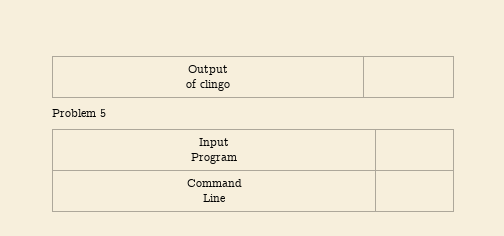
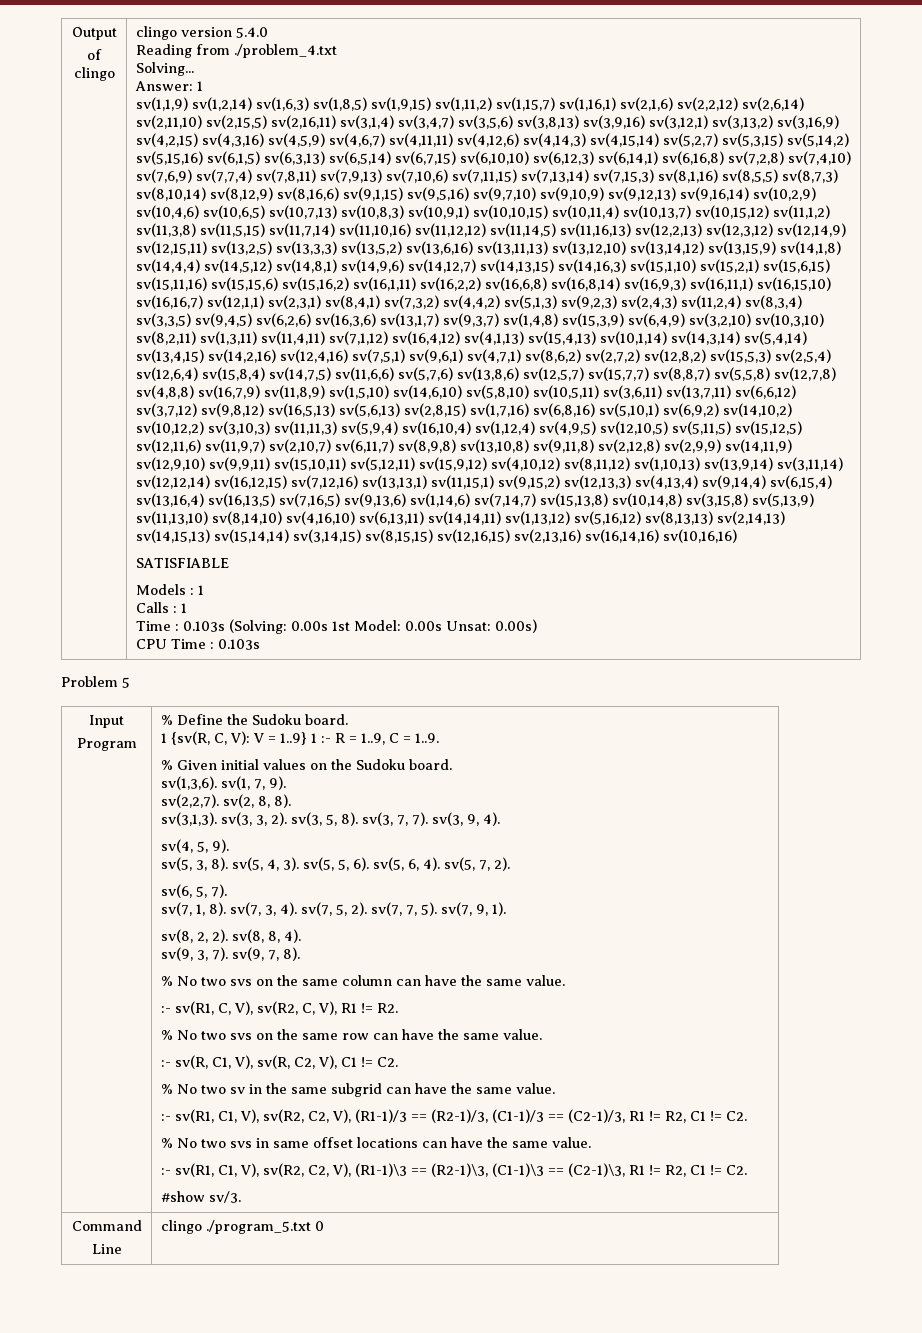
+ clingo version 5.4.0
+ Reading from ./problem_4.txt
+ Solving...
+ Answer: 1
+ sv(1,1,9) sv(1,2,14) sv(1,6,3) sv(1,8,5) sv(1,9,15) sv(1,11,2) sv(1,15,7) sv(1,16,1) sv(2,1,6) sv(2,2,12) sv(2,6,14) sv(2,11,10) sv(2,15,5) sv(2,16,11) sv(3,1,4) sv(3,4,7) sv(3,5,6) sv(3,8,13) sv(3,9,16) sv(3,12,1) sv(3,13,2) sv(3,16,9) sv(4,2,15) sv(4,3,16) sv(4,5,9) sv(4,6,7) sv(4,11,11) sv(4,12,6) sv(4,14,3) sv(4,15,14) sv(5,2,7) sv(5,3,15) sv(5,14,2) sv(5,15,16) sv(6,1,5) sv(6,3,13) sv(6,5,14) sv(6,7,15) sv(6,10,10) sv(6,12,3) sv(6,14,1) sv(6,16,8) sv(7,2,8) sv(7,4,10) sv(7,6,9) sv(7,7,4) sv(7,8,11) sv(7,9,13) sv(7,10,6) sv(7,11,15) sv(7,13,14) sv(7,15,3) sv(8,1,16) sv(8,5,5) sv(8,7,3) sv(8,10,14) sv(8,12,9) sv(8,16,6) sv(9,1,15) sv(9,5,16) sv(9,7,10) sv(9,10,9) sv(9,12,13) sv(9,16,14) sv(10,2,9) sv(10,4,6) sv(10,6,5) sv(10,7,13) sv(10,8,3) sv(10,9,1) sv(10,10,15) sv(10,11,4) sv(10,13,7) sv(10,15,12) sv(11,1,2) sv(11,3,8) sv(11,5,15) sv(11,7,14) sv(11,10,16) sv(11,12,12) sv(11,14,5) sv(11,16,13) sv(12,2,13) sv(12,3,12) sv(12,14,9) sv(12,15,11) sv(13,2,5) sv(13,3,3) sv(13,5,2) sv(13,6,16) sv(13,11,13) sv(13,12,10) sv(13,14,12) sv(13,15,9) sv(14,1,8) sv(14,4,4) sv(14,5,12) sv(14,8,1) sv(14,9,6) sv(14,12,7) sv(14,13,15) sv(14,16,3) sv(15,1,10) sv(15,2,1) sv(15,6,15) sv(15,11,16) sv(15,15,6) sv(15,16,2) sv(16,1,11) sv(16,2,2) sv(16,6,8) sv(16,8,14) sv(16,9,3) sv(16,11,1) sv(16,15,10) sv(16,16,7) sv(12,1,1) sv(2,3,1) sv(8,4,1) sv(7,3,2) sv(4,4,2) sv(5,1,3) sv(9,2,3) sv(2,4,3) sv(11,2,4) sv(8,3,4) sv(3,3,5) sv(9,4,5) sv(6,2,6) sv(16,3,6) sv(13,1,7) sv(9,3,7) sv(1,4,8) sv(15,3,9) sv(6,4,9) sv(3,2,10) sv(10,3,10) sv(8,2,11) sv(1,3,11) sv(11,4,11) sv(7,1,12) sv(16,4,12) sv(4,1,13) sv(15,4,13) sv(10,1,14) sv(14,3,14) sv(5,4,14) sv(13,4,15) sv(14,2,16) sv(12,4,16) sv(7,5,1) sv(9,6,1) sv(4,7,1) sv(8,6,2) sv(2,7,2) sv(12,8,2) sv(15,5,3) sv(2,5,4) sv(12,6,4) sv(15,8,4) sv(14,7,5) sv(11,6,6) sv(5,7,6) sv(13,8,6) sv(12,5,7) sv(15,7,7) sv(8,8,7) sv(5,5,8) sv(12,7,8) sv(4,8,8) sv(16,7,9) sv(11,8,9) sv(1,5,10) sv(14,6,10) sv(5,8,10) sv(10,5,11) sv(3,6,11) sv(13,7,11) sv(6,6,12) sv(3,7,12) sv(9,8,12) sv(16,5,13) sv(5,6,13) sv(2,8,15) sv(1,7,16) sv(6,8,16) sv(5,10,1) sv(6,9,2) sv(14,10,2) sv(10,12,2) sv(3,10,3) sv(11,11,3) sv(5,9,4) sv(16,10,4) sv(1,12,4) sv(4,9,5) sv(12,10,5) sv(5,11,5) sv(15,12,5) sv(12,11,6) sv(11,9,7) sv(2,10,7) sv(6,11,7) sv(8,9,8) sv(13,10,8) sv(9,11,8) sv(2,12,8) sv(2,9,9) sv(14,11,9) sv(12,9,10) sv(9,9,11) sv(15,10,11) sv(5,12,11) sv(15,9,12) sv(4,10,12) sv(8,11,12) sv(1,10,13) sv(13,9,14) sv(3,11,14) sv(12,12,14) sv(16,12,15) sv(7,12,16) sv(13,13,1) sv(11,15,1) sv(9,15,2) sv(12,13,3) sv(4,13,4) sv(9,14,4) sv(6,15,4) sv(13,16,4) sv(16,13,5) sv(7,16,5) sv(9,13,6) sv(1,14,6) sv(7,14,7) sv(15,13,8) sv(10,14,8) sv(3,15,8) sv(5,13,9) sv(11,13,10) sv(8,14,10) sv(4,16,10) sv(6,13,11) sv(14,14,11) sv(1,13,12) sv(5,16,12) sv(8,13,13) sv(2,14,13) sv(14,15,13) sv(15,14,14) sv(3,14,15) sv(8,15,15) sv(12,16,15) sv(2,13,16) sv(16,14,16) sv(10,16,16)
+ SATISFIABLE
+ Models : 1
+ Calls : 1
+ Time : 0.103s (Solving: 0.00s 1st Model: 0.00s Unsat: 0.00s)
+ CPU Time : 0.103s
  Problem 5
  Input
- Program |
+ Program | % Define the Sudoku board.
+ 1 {sv(R, C, V): V = 1..9} 1 :- R = 1..9, C = 1..9.
+ % Given initial values on the Sudoku board.
+ sv(1,3,6). sv(1, 7, 9).
+ sv(2,2,7). sv(2, 8, 8).
+ sv(3,1,3). sv(3, 3, 2). sv(3, 5, 8). sv(3, 7, 7). sv(3, 9, 4).
+ sv(4, 5, 9).
+ sv(5, 3, 8). sv(5, 4, 3). sv(5, 5, 6). sv(5, 6, 4). sv(5, 7, 2).
+ sv(6, 5, 7).
+ sv(7, 1, 8). sv(7, 3, 4). sv(7, 5, 2). sv(7, 7, 5). sv(7, 9, 1).
+ sv(8, 2, 2). sv(8, 8, 4).
+ sv(9, 3, 7). sv(9, 7, 8).
+ % No two svs on the same column can have the same value.
+ :- sv(R1, C, V), sv(R2, C, V), R1 != R2.
+ % No two svs on the same row can have the same value.
+ :- sv(R, C1, V), sv(R, C2, V), C1 != C2.
+ % No two sv in the same subgrid can have the same value.
+ :- sv(R1, C1, V), sv(R2, C2, V), (R1-1)/3 == (R2-1)/3, (C1-1)/3 == (C2-1)/3, R1 != R2, C1 != C2.
+ % No two svs in same offset locations can have the same value.
+ :- sv(R1, C1, V), sv(R2, C2, V), (R1-1)\3 == (R2-1)\3, (C1-1)\3 == (C2-1)\3, R1 != R2, C1 != C2.
+ #show sv/3.
  Command
- Line |
+ Line | clingo ./program_5.txt 0

